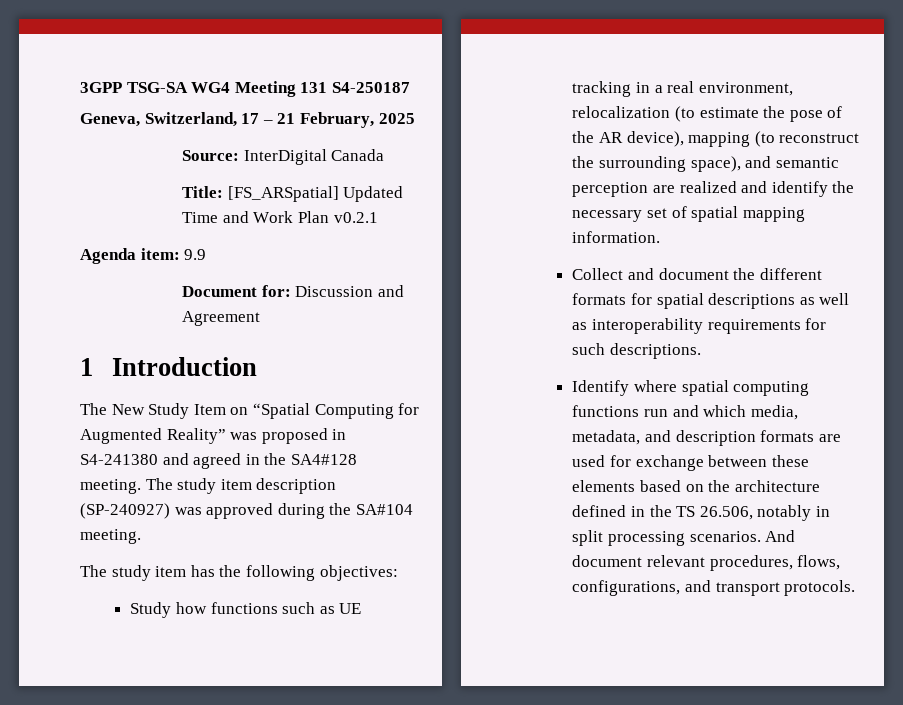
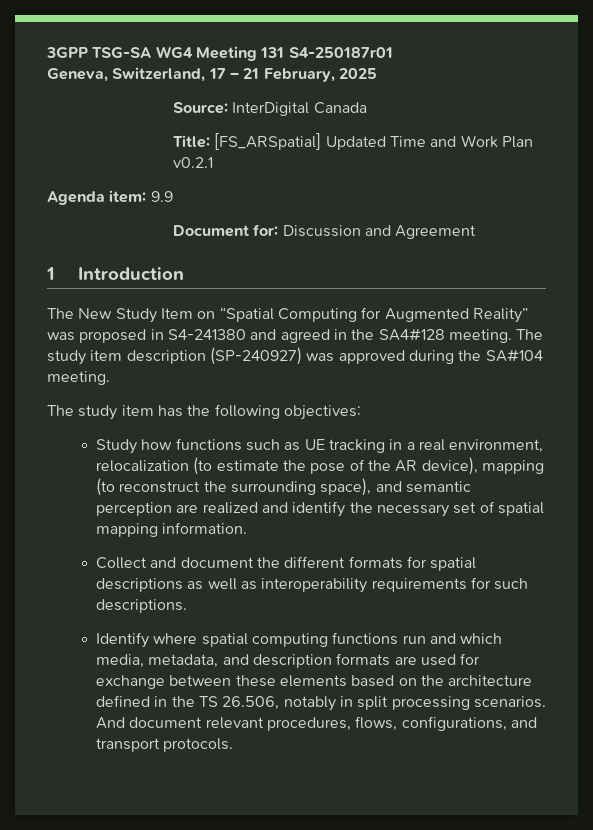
- 3GPP TSG-SA WG4 Meeting 131 S4-250187
+ 3GPP TSG-SA WG4 Meeting 131 S4-250187r01

